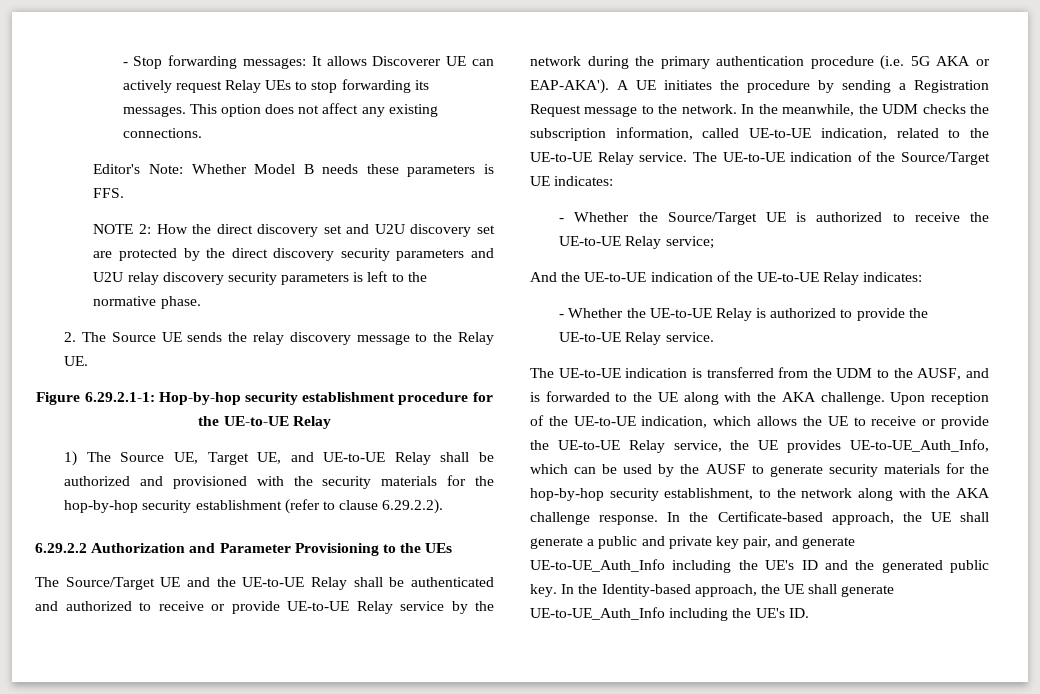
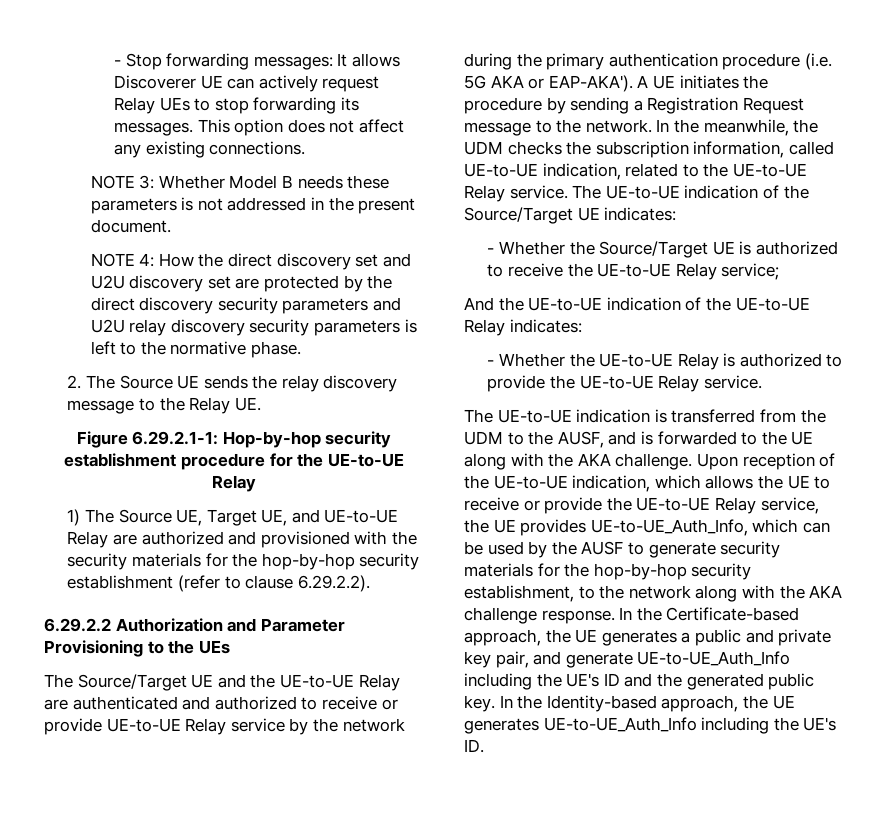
- Editor's Note: Whether Model B needs these parameters is FFS.
- NOTE 2: How the direct discovery set and U2U discovery set are protected by the direct discovery security parameters and U2U relay discovery security parameters is left to the normative phase.
+ NOTE 3: Whether Model B needs these parameters is not addressed in the present document.
+ NOTE 4: How the direct discovery set and U2U discovery set are protected by the direct discovery security parameters and U2U relay discovery security parameters is left to the normative phase.
- 1) The Source UE, Target UE, and UE-to-UE Relay shall be authorized and provisioned with the security materials for the hop-by-hop security establishment (refer to clause 6.29.2.2).
+ 1) The Source UE, Target UE, and UE-to-UE Relay are authorized and provisioned with the security materials for the hop-by-hop security establishment (refer to clause 6.29.2.2).
- The Source/Target UE and the UE-to-UE Relay shall be authenticated and authorized to receive or provide UE-to-UE Relay service by the network during the primary authentication procedure (i.e. 5G AKA or EAP-AKA').
+ The Source/Target UE and the UE-to-UE Relay are authenticated and authorized to receive or provide UE-to-UE Relay service by the network during the primary authentication procedure (i.e. 5G AKA or EAP-AKA').
- In the Certificate-based approach, the UE shall generate a public and private key pair, and generate UE-to-UE_Auth_Info including the UE's ID and the generated public key.
+ In the Certificate-based approach, the UE generates a public and private key pair, and generate UE-to-UE_Auth_Info including the UE's ID and the generated public key.
- In the Identity-based approach, the UE shall generate UE-to-UE_Auth_Info including the UE's ID.
+ In the Identity-based approach, the UE generates UE-to-UE_Auth_Info including the UE's ID.

